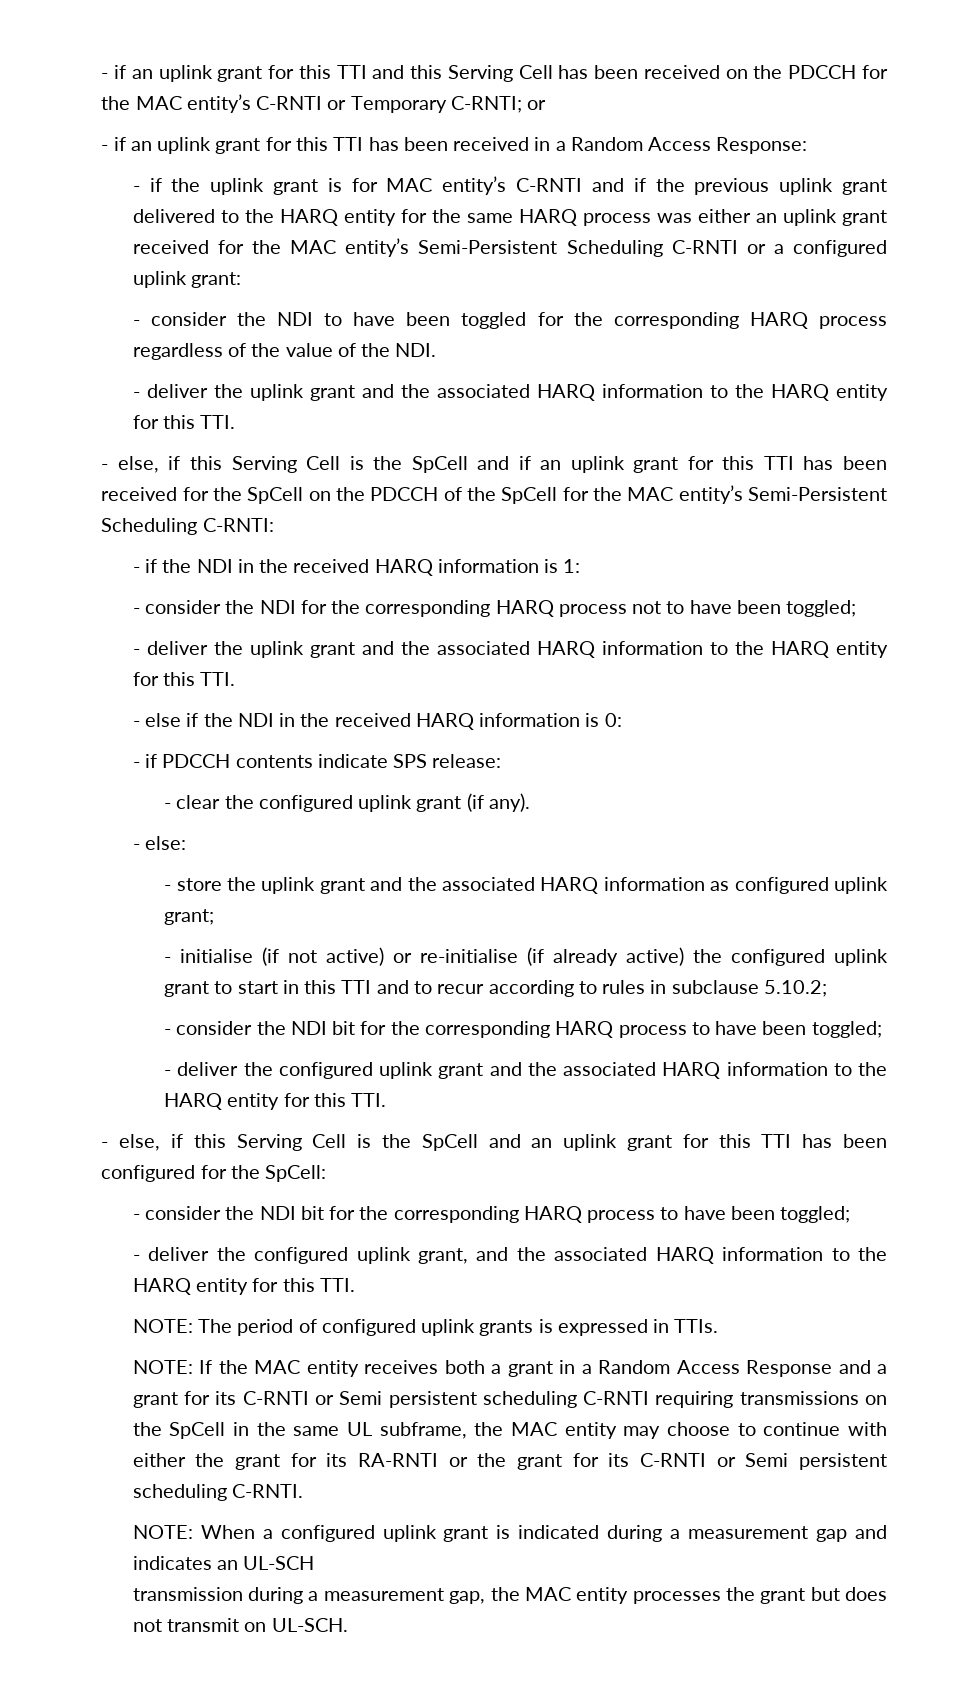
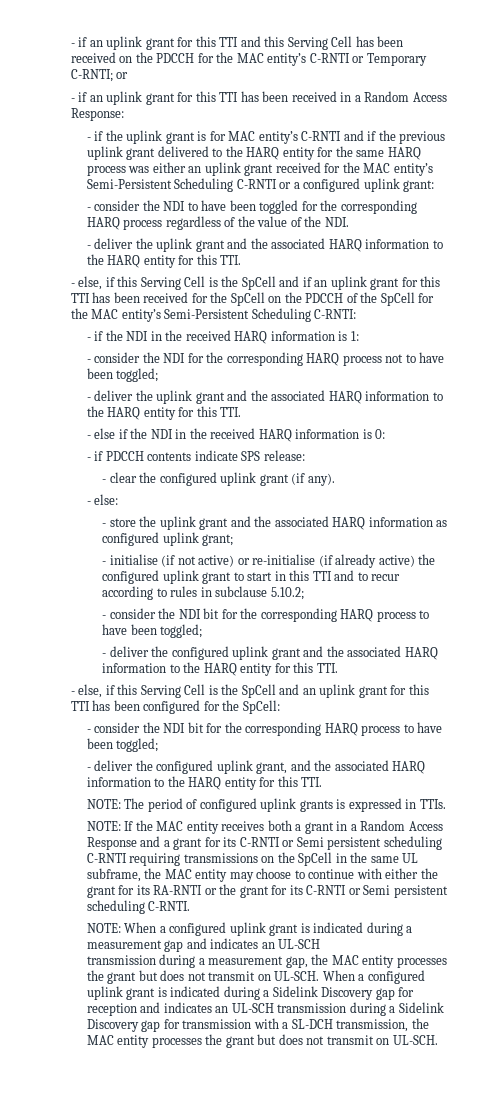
+ When a configured uplink grant is indicated during a Sidelink Discovery gap for reception and indicates an UL-SCH transmission during a Sidelink Discovery gap for transmission with a SL-DCH transmission, the MAC entity processes the grant but does not transmit on UL-SCH.

